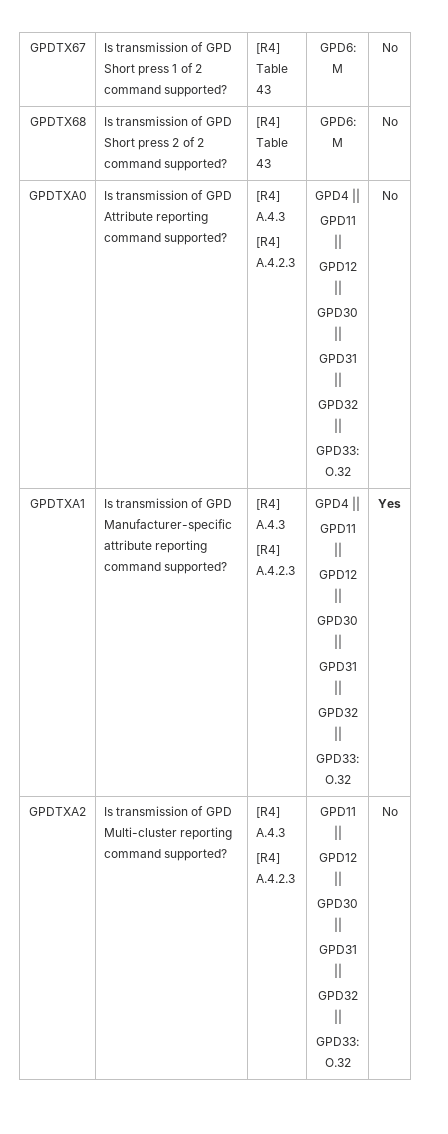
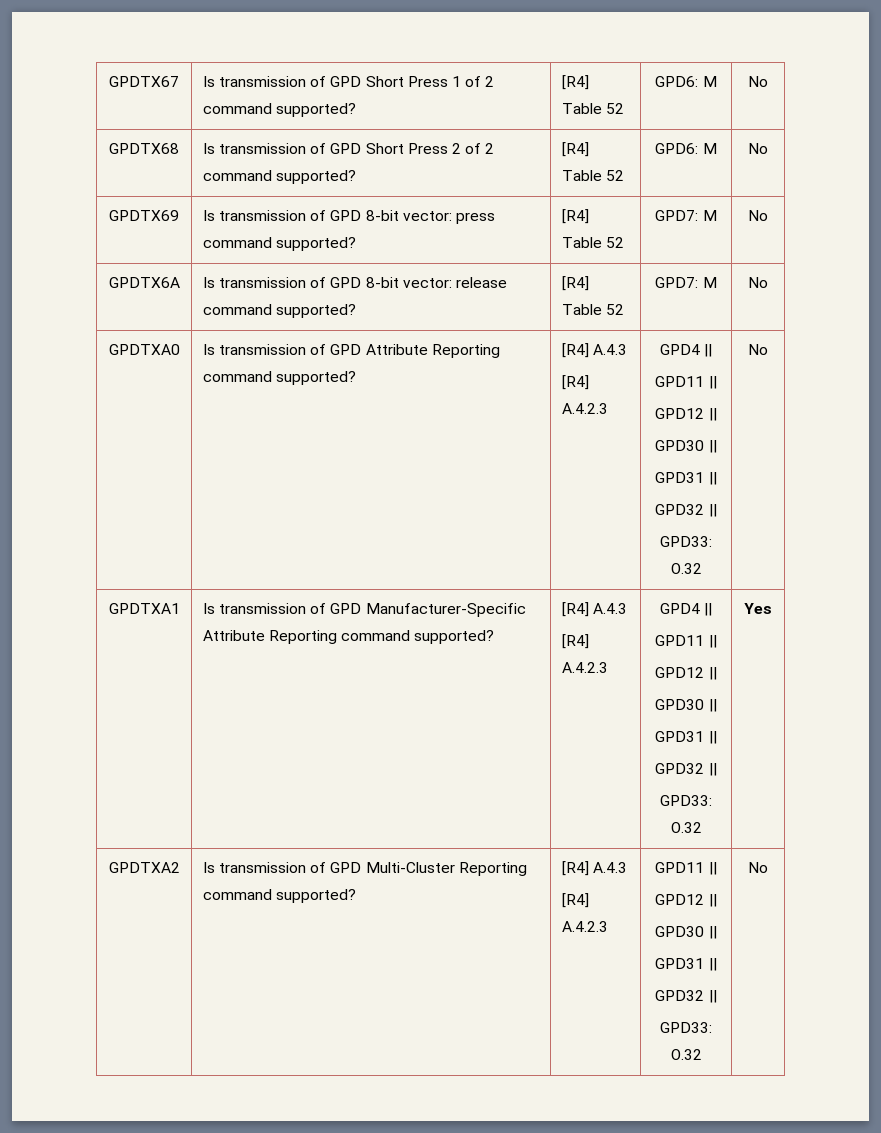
- GPDTX67 | Is transmission of GPD Short press 1 of 2 command supported? | [R4] Table 43 | GPD6: M | No
+ GPDTX67 | Is transmission of GPD Short Press 1 of 2 command supported? | [R4] Table 52 | GPD6: M | No
- GPDTX68 | Is transmission of GPD Short press 2 of 2 command supported? | [R4] Table 43 | GPD6: M | No
+ GPDTX68 | Is transmission of GPD Short Press 2 of 2 command supported? | [R4] Table 52 | GPD6: M | No
+ GPDTX69 | Is transmission of GPD 8-bit vector: press command supported? | [R4] Table 52 | GPD7: M | No
+ GPDTX6A | Is transmission of GPD 8-bit vector: release command supported? | [R4] Table 52 | GPD7: M | No
- GPDTXA0 | Is transmission of GPD Attribute reporting command supported? | [R4] A.4.3
+ GPDTXA0 | Is transmission of GPD Attribute Reporting command supported? | [R4] A.4.3
- GPDTXA1 | Is transmission of GPD Manufacturer-specific attribute reporting command supported? | [R4] A.4.3
+ GPDTXA1 | Is transmission of GPD Manufacturer-Specific Attribute Reporting command supported? | [R4] A.4.3
- GPDTXA2 | Is transmission of GPD Multi-cluster reporting command supported? | [R4] A.4.3
+ GPDTXA2 | Is transmission of GPD Multi-Cluster Reporting command supported? | [R4] A.4.3

